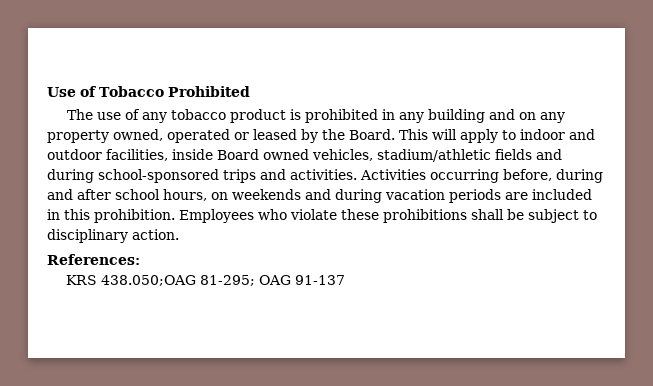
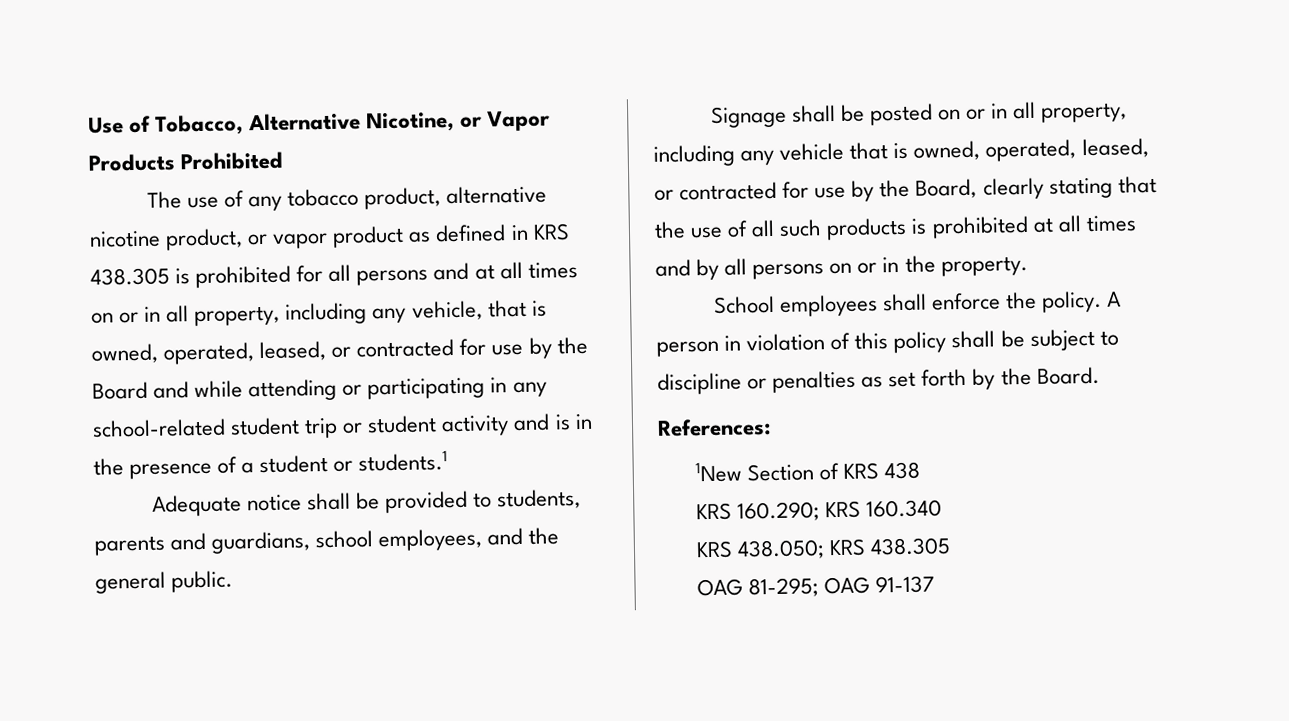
- Use of Tobacco Prohibited
+ Use of Tobacco, Alternative Nicotine, or Vapor Products Prohibited
- The use of any tobacco product is prohibited in any building and on any property owned, operated or leased by the Board. This will apply to indoor and outdoor facilities, inside Board owned vehicles, stadium/athletic fields and during school-sponsored trips and activities. Activities occurring before, during and after school hours, on weekends and during vacation periods are included in this prohibition. Employees who violate these prohibitions shall be subject to disciplinary action.
+ The use of any tobacco product, alternative nicotine product, or vapor product as defined in KRS 438.305 is prohibited for all persons and at all times on or in all property, including any vehicle, that is owned, operated, leased, or contracted for use by the Board and while attending or participating in any school-related student trip or student activity and is in the presence of a student or students.1
+ Adequate notice shall be provided to students, parents and guardians, school employees, and the general public.
+ Signage shall be posted on or in all property, including any vehicle that is owned, operated, leased, or contracted for use by the Board, clearly stating that the use of all such products is prohibited at all times and by all persons on or in the property.
+ School employees shall enforce the policy. A person in violation of this policy shall be subject to discipline or penalties as set forth by the Board.
  References:
- KRS 438.050;OAG 81-295; OAG 91-137
+ 1New Section of KRS 438
+ KRS 160.290; KRS 160.340
+ KRS 438.050; KRS 438.305
+ OAG 81-295; OAG 91-137

